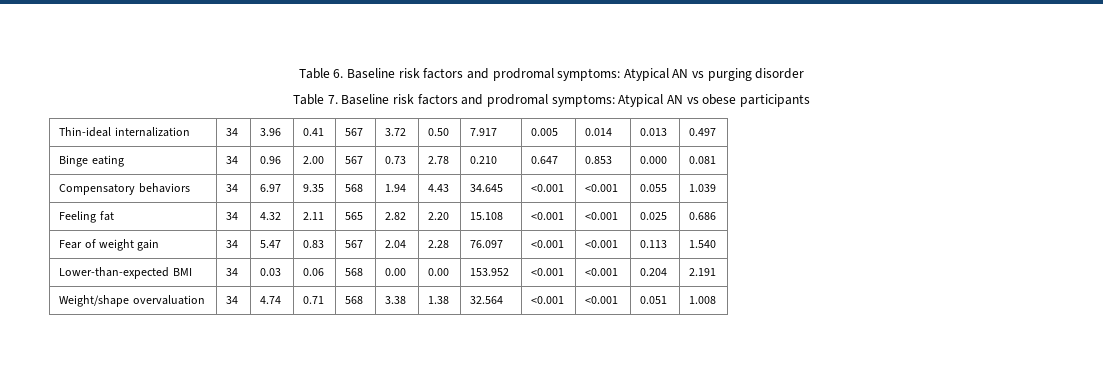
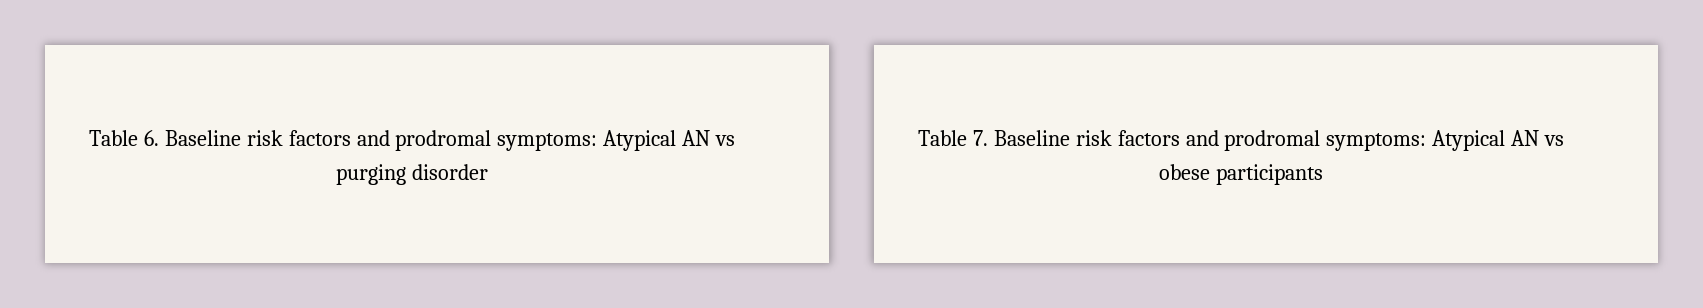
- Thin-ideal internalization | 34 | 3.96 | 0.41 | 567 | 3.72 | 0.50 | 7.917 | 0.005 | 0.014 | 0.013 | 0.497
- Binge eating | 34 | 0.96 | 2.00 | 567 | 0.73 | 2.78 | 0.210 | 0.647 | 0.853 | 0.000 | 0.081
- Compensatory behaviors | 34 | 6.97 | 9.35 | 568 | 1.94 | 4.43 | 34.645 | <0.001 | <0.001 | 0.055 | 1.039
- Feeling fat | 34 | 4.32 | 2.11 | 565 | 2.82 | 2.20 | 15.108 | <0.001 | <0.001 | 0.025 | 0.686
- Fear of weight gain | 34 | 5.47 | 0.83 | 567 | 2.04 | 2.28 | 76.097 | <0.001 | <0.001 | 0.113 | 1.540
- Lower-than-expected BMI | 34 | 0.03 | 0.06 | 568 | 0.00 | 0.00 | 153.952 | <0.001 | <0.001 | 0.204 | 2.191
- Weight/shape overvaluation | 34 | 4.74 | 0.71 | 568 | 3.38 | 1.38 | 32.564 | <0.001 | <0.001 | 0.051 | 1.008

